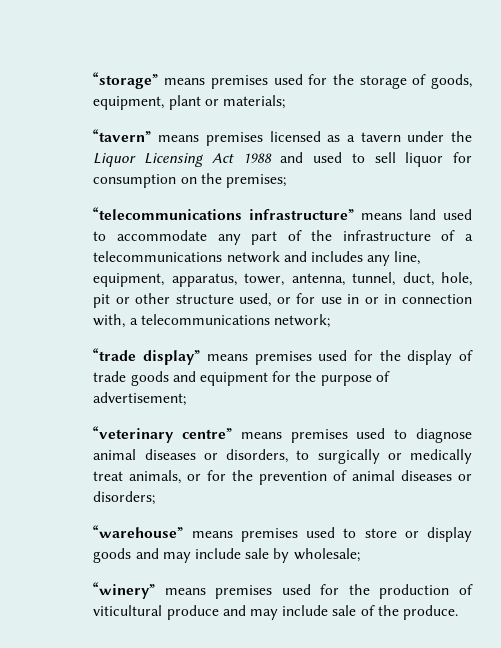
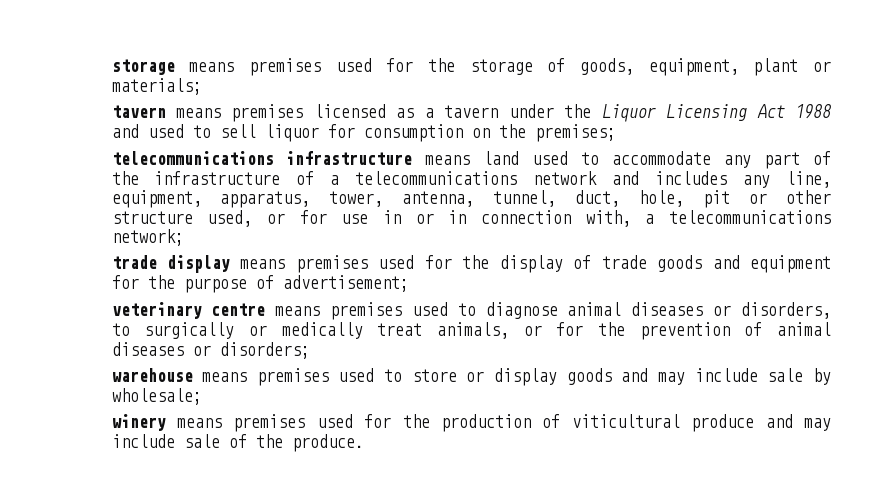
- “storage” means premises used for the storage of goods, equipment, plant or materials;
+ storage means premises used for the storage of goods, equipment, plant or materials;
- “tavern” means premises licensed as a tavern under the Liquor Licensing Act 1988 and used to sell liquor for consumption on the premises;
+ tavern means premises licensed as a tavern under the Liquor Licensing Act 1988 and used to sell liquor for consumption on the premises;
- “telecommunications infrastructure” means land used to accommodate any part of the infrastructure of a telecommunications network and includes any line, equipment, apparatus, tower, antenna, tunnel, duct, hole, pit or other structure used, or for use in or in connection with, a telecommunications network;
+ telecommunications infrastructure means land used to accommodate any part of the infrastructure of a telecommunications network and includes any line, equipment, apparatus, tower, antenna, tunnel, duct, hole, pit or other structure used, or for use in or in connection with, a telecommunications network;
- “trade display” means premises used for the display of trade goods and equipment for the purpose of advertisement;
+ trade display means premises used for the display of trade goods and equipment for the purpose of advertisement;
- “veterinary centre” means premises used to diagnose animal diseases or disorders, to surgically or medically treat animals, or for the prevention of animal diseases or disorders;
+ veterinary centre means premises used to diagnose animal diseases or disorders, to surgically or medically treat animals, or for the prevention of animal diseases or disorders;
- “warehouse” means premises used to store or display goods and may include sale by wholesale;
+ warehouse means premises used to store or display goods and may include sale by wholesale;
- “winery” means premises used for the production of viticultural produce and may include sale of the produce.
+ winery means premises used for the production of viticultural produce and may include sale of the produce.

